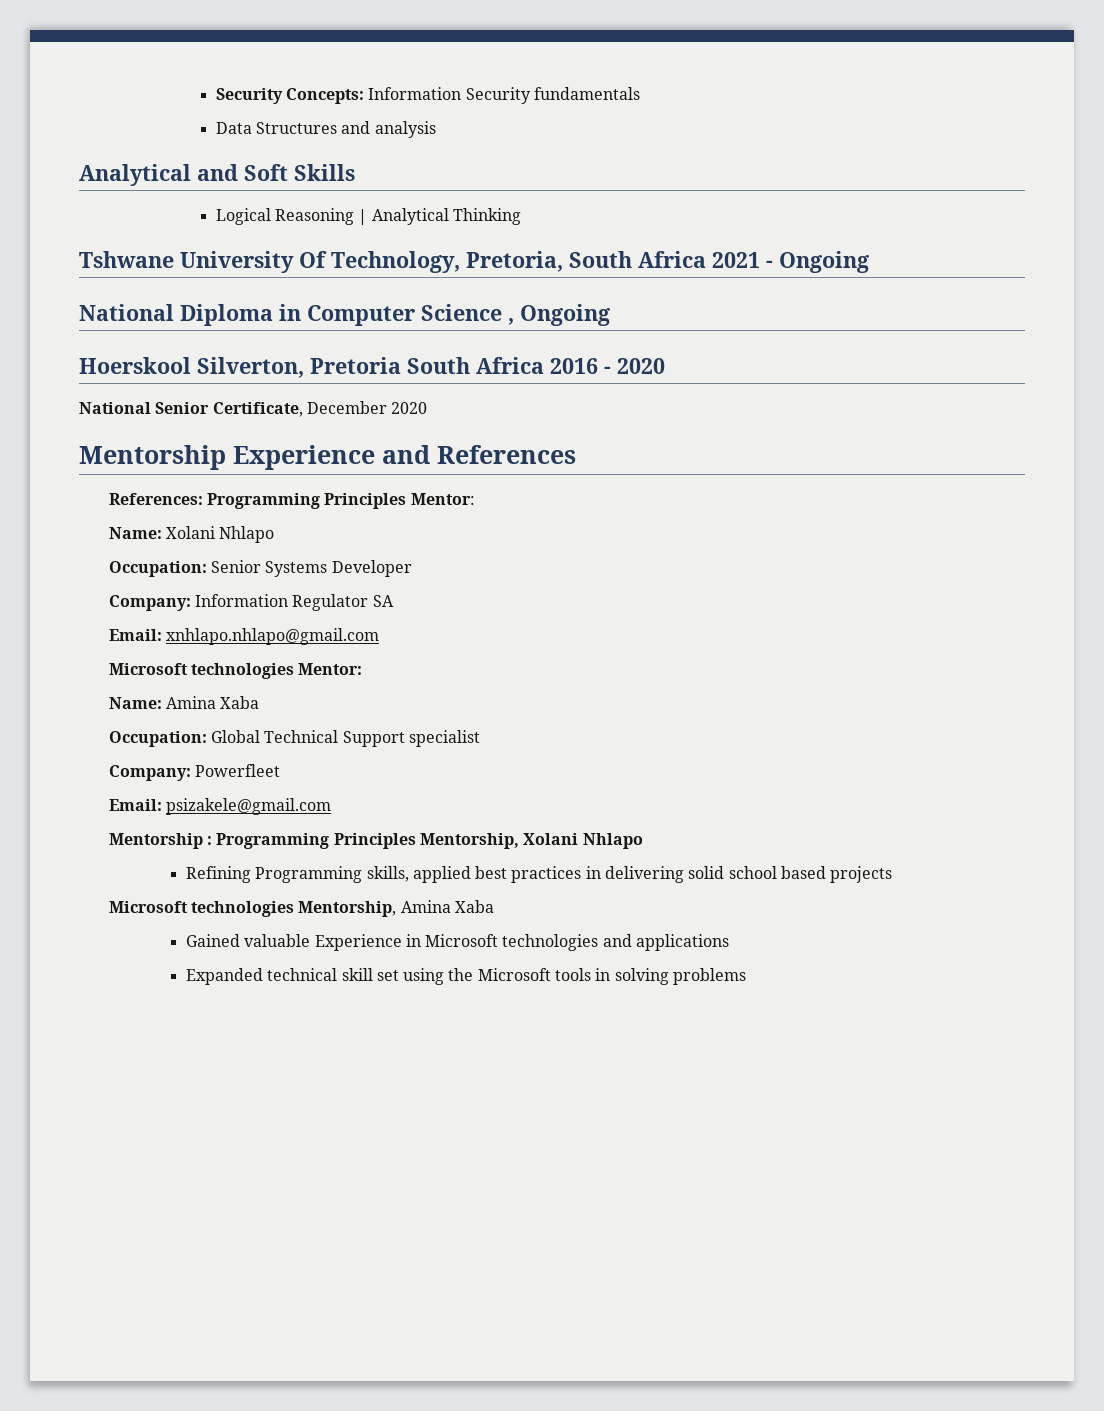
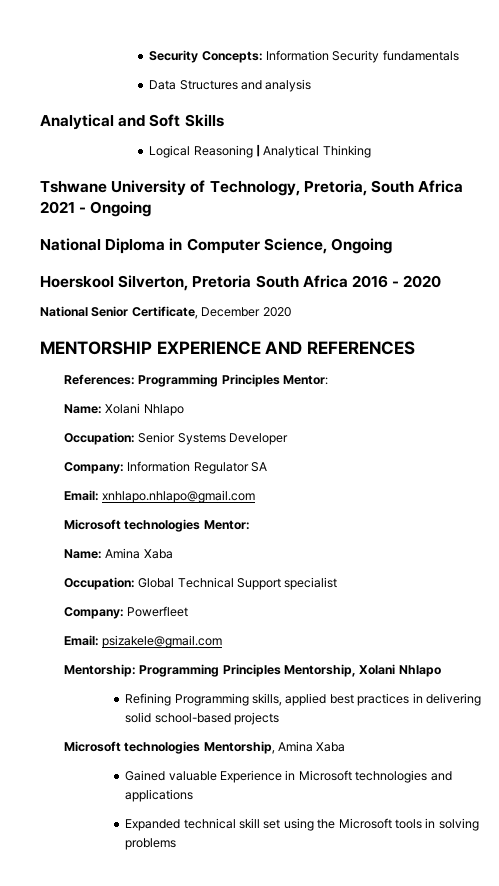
- Tshwane University Of Technology, Pretoria, South Africa 2021 - Ongoing
+ Tshwane University of Technology, Pretoria, South Africa 2021 - Ongoing
- National Diploma in Computer Science , Ongoing
+ National Diploma in Computer Science, Ongoing
- Mentorship Experience and References
+ MENTORSHIP EXPERIENCE AND REFERENCES
- Mentorship : Programming Principles Mentorship, Xolani Nhlapo
+ Mentorship: Programming Principles Mentorship, Xolani Nhlapo
- Refining Programming skills, applied best practices in delivering solid school based projects
+ Refining Programming skills, applied best practices in delivering solid school-based projects

